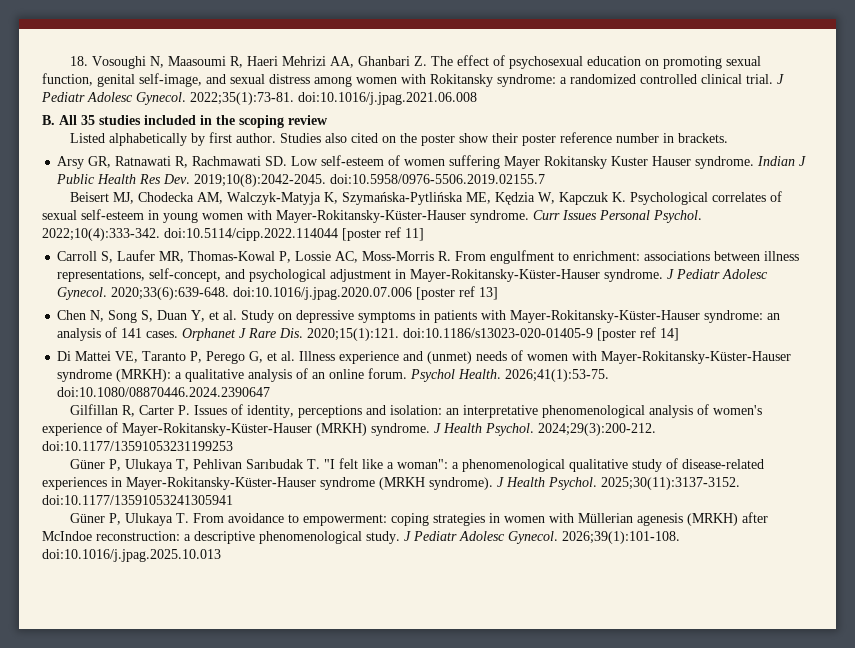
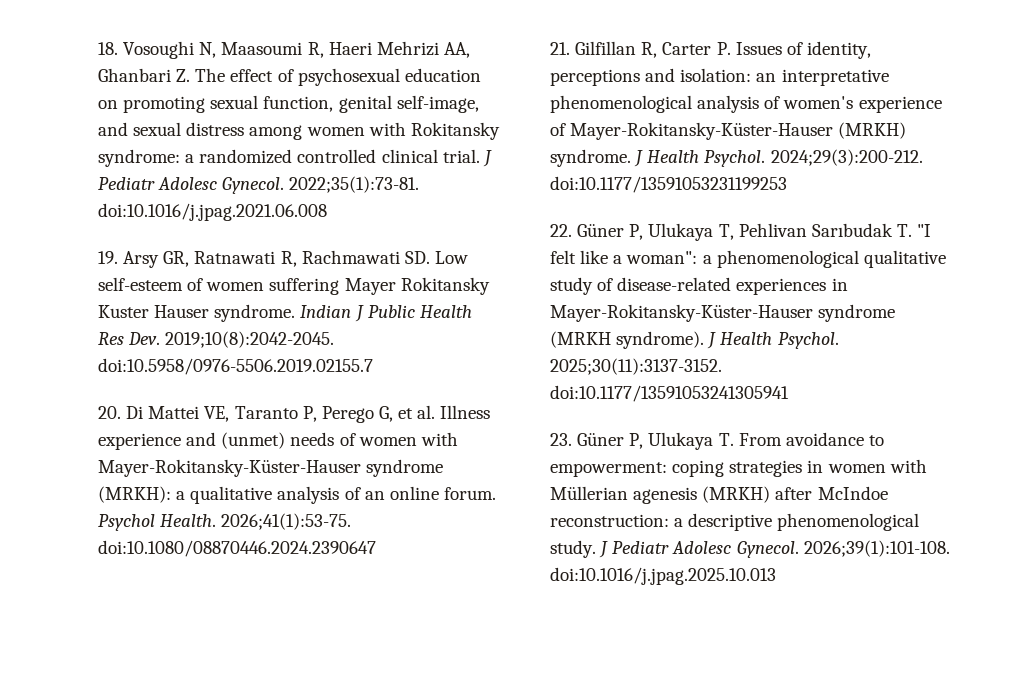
- B. All 35 studies included in the scoping review
- Listed alphabetically by first author. Studies also cited on the poster show their poster reference number in brackets.
- Arsy GR, Ratnawati R, Rachmawati SD. Low self-esteem of women suffering Mayer Rokitansky Kuster Hauser syndrome.
+ 19. Arsy GR, Ratnawati R, Rachmawati SD. Low self-esteem of women suffering Mayer Rokitansky Kuster Hauser syndrome.
- Beisert MJ, Chodecka AM, Walczyk-Matyja K, Szymańska-Pytlińska ME, Kędzia W, Kapczuk K. Psychological correlates of sexual self-esteem in young women with Mayer-Rokitansky-Küster-Hauser syndrome. Curr Issues Personal Psychol. 2022;10(4):333-342. doi:10.5114/cipp.2022.114044 [poster ref 11]
- Carroll S, Laufer MR, Thomas-Kowal P, Lossie AC, Moss-Morris R. From engulfment to enrichment: associations between illness representations, self-concept, and psychological adjustment in Mayer-Rokitansky-Küster-Hauser syndrome. J Pediatr Adolesc Gynecol. 2020;33(6):639-648. doi:10.1016/j.jpag.2020.07.006 [poster ref 13]
- Chen N, Song S, Duan Y, et al. Study on depressive symptoms in patients with Mayer-Rokitansky-Küster-Hauser syndrome: an analysis of 141 cases. Orphanet J Rare Dis. 2020;15(1):121. doi:10.1186/s13023-020-01405-9 [poster ref 14]
- Di Mattei VE, Taranto P, Perego G, et al. Illness experience and (unmet) needs of women with Mayer-Rokitansky-Küster-Hauser syndrome (MRKH): a qualitative analysis of an online forum.
+ 20. Di Mattei VE, Taranto P, Perego G, et al. Illness experience and (unmet) needs of women with Mayer-Rokitansky-Küster-Hauser syndrome (MRKH): a qualitative analysis of an online forum.
- Gilfillan R, Carter P. Issues of identity, perceptions and isolation: an interpretative phenomenological analysis of women's experience of Mayer-Rokitansky-Küster-Hauser (MRKH) syndrome.
+ 21. Gilfillan R, Carter P. Issues of identity, perceptions and isolation: an interpretative phenomenological analysis of women's experience of Mayer-Rokitansky-Küster-Hauser (MRKH) syndrome.
- Güner P, Ulukaya T, Pehlivan Sarıbudak T. "I felt like a woman": a phenomenological qualitative study of disease-related experiences in Mayer-Rokitansky-Küster-Hauser syndrome (MRKH syndrome).
+ 22. Güner P, Ulukaya T, Pehlivan Sarıbudak T. "I felt like a woman": a phenomenological qualitative study of disease-related experiences in Mayer-Rokitansky-Küster-Hauser syndrome (MRKH syndrome).
- Güner P, Ulukaya T. From avoidance to empowerment: coping strategies in women with Müllerian agenesis (MRKH) after McIndoe reconstruction: a descriptive phenomenological study.
+ 23. Güner P, Ulukaya T. From avoidance to empowerment: coping strategies in women with Müllerian agenesis (MRKH) after McIndoe reconstruction: a descriptive phenomenological study.

